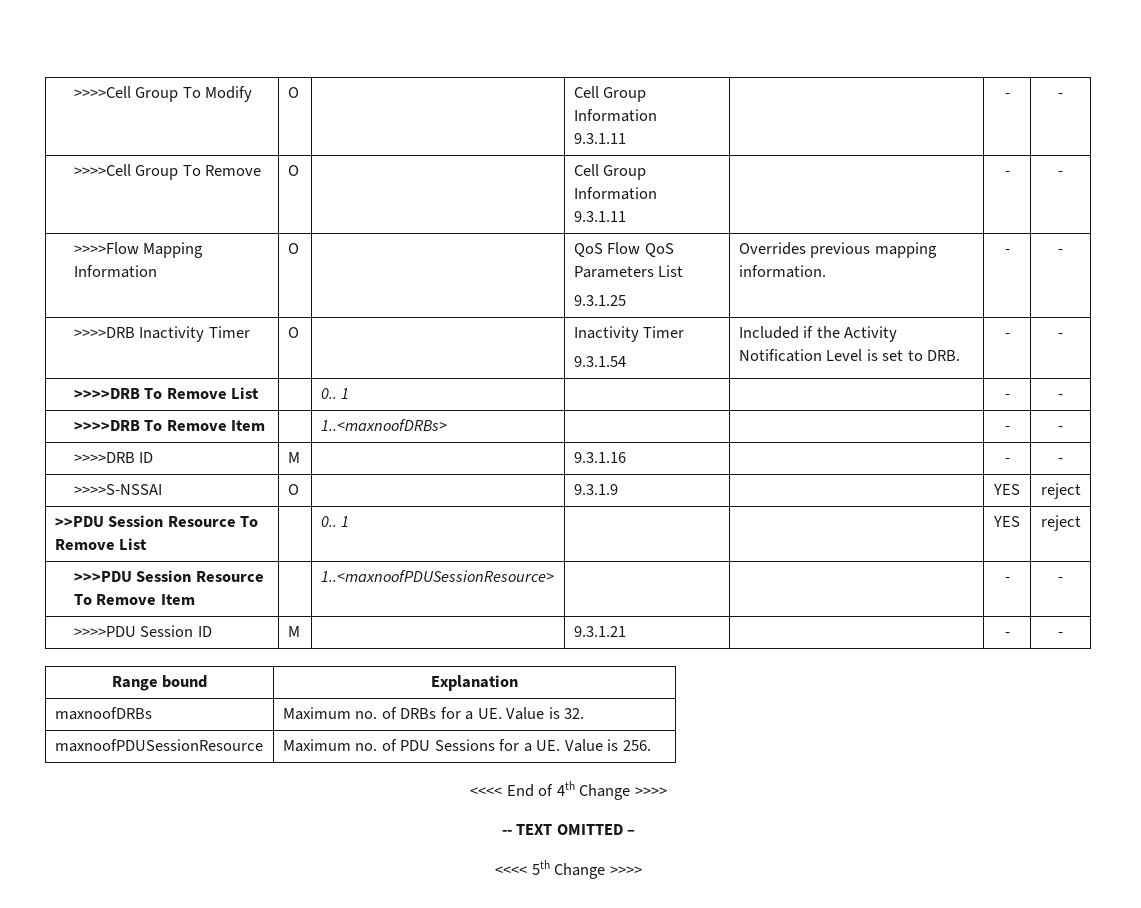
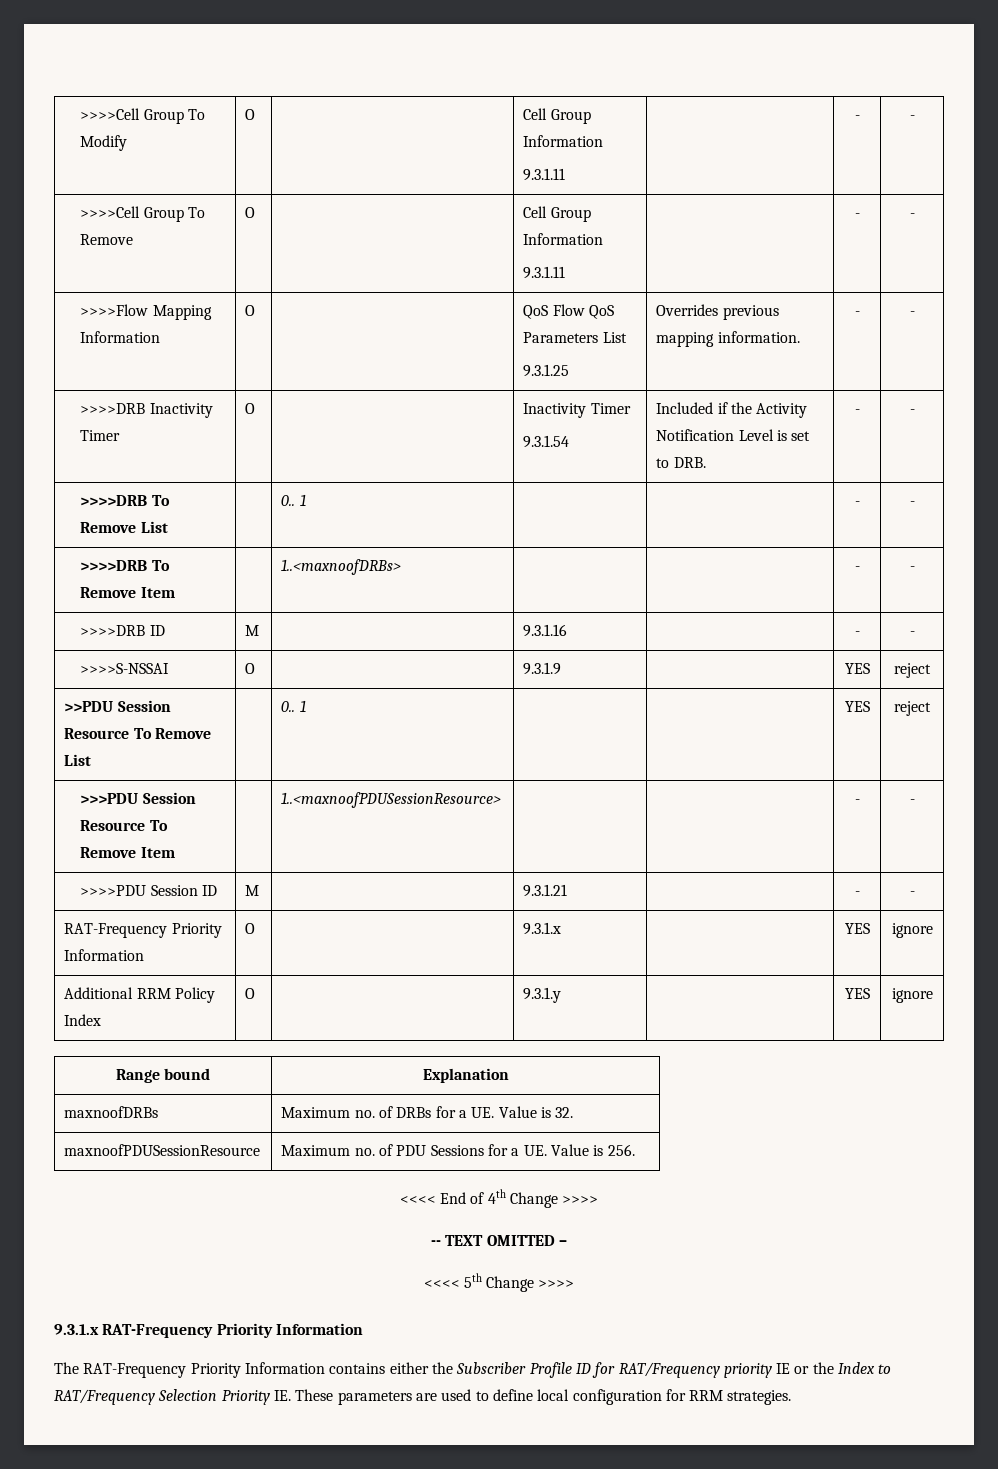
+ RAT-Frequency Priority Information | O | | 9.3.1.x | | YES | ignore
+ Additional RRM Policy Index | O | | 9.3.1.y | | YES | ignore
+ 9.3.1.x RAT-Frequency Priority Information
+ The RAT-Frequency Priority Information contains either the Subscriber Profile ID for RAT/Frequency priority IE or the Index to RAT/Frequency Selection Priority IE. These parameters are used to define local configuration for RRM strategies.

